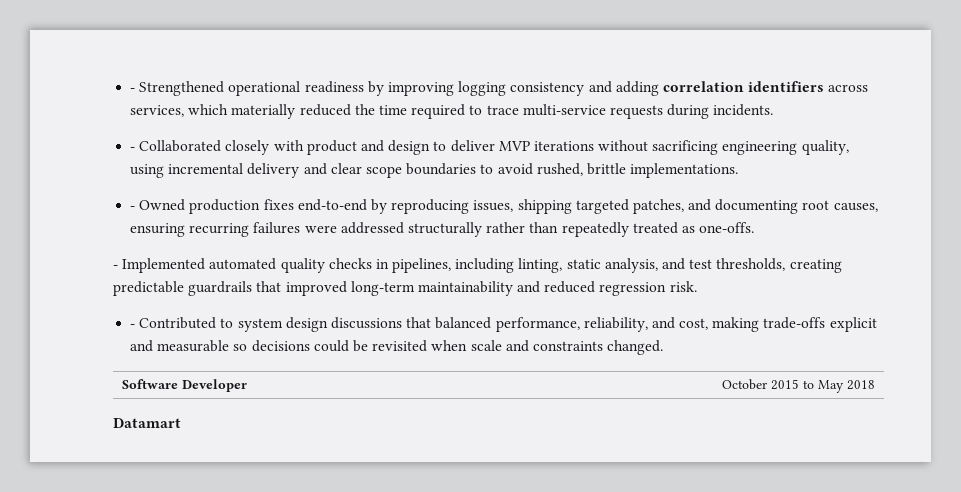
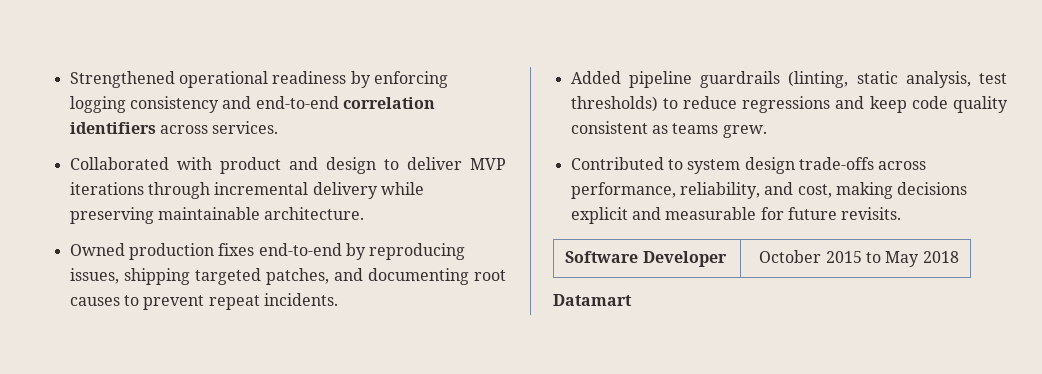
- - Strengthened operational readiness by improving logging consistency and adding correlation identifiers across services, which materially reduced the time required to trace multi-service requests during incidents.
- - Collaborated closely with product and design to deliver MVP iterations without sacrificing engineering quality, using incremental delivery and clear scope boundaries to avoid rushed, brittle implementations.
- - Owned production fixes end-to-end by reproducing issues, shipping targeted patches, and documenting root causes, ensuring recurring failures were addressed structurally rather than repeatedly treated as one-offs.
- - Implemented automated quality checks in pipelines, including linting, static analysis, and test thresholds, creating predictable guardrails that improved long-term maintainability and reduced regression risk.
- - Contributed to system design discussions that balanced performance, reliability, and cost, making trade-offs explicit and measurable so decisions could be revisited when scale and constraints changed.
+ Strengthened operational readiness by enforcing logging consistency and end-to-end correlation identifiers across services.
+ Collaborated with product and design to deliver MVP iterations through incremental delivery while preserving maintainable architecture.
+ Owned production fixes end-to-end by reproducing issues, shipping targeted patches, and documenting root causes to prevent repeat incidents.
+ Added pipeline guardrails (linting, static analysis, test thresholds) to reduce regressions and keep code quality consistent as teams grew.
+ Contributed to system design trade-offs across performance, reliability, and cost, making decisions explicit and measurable for future revisits.

